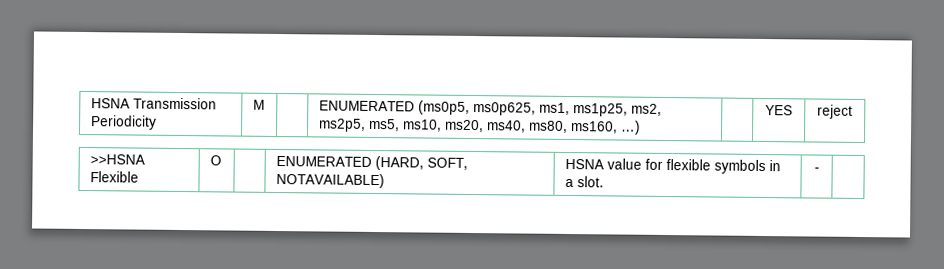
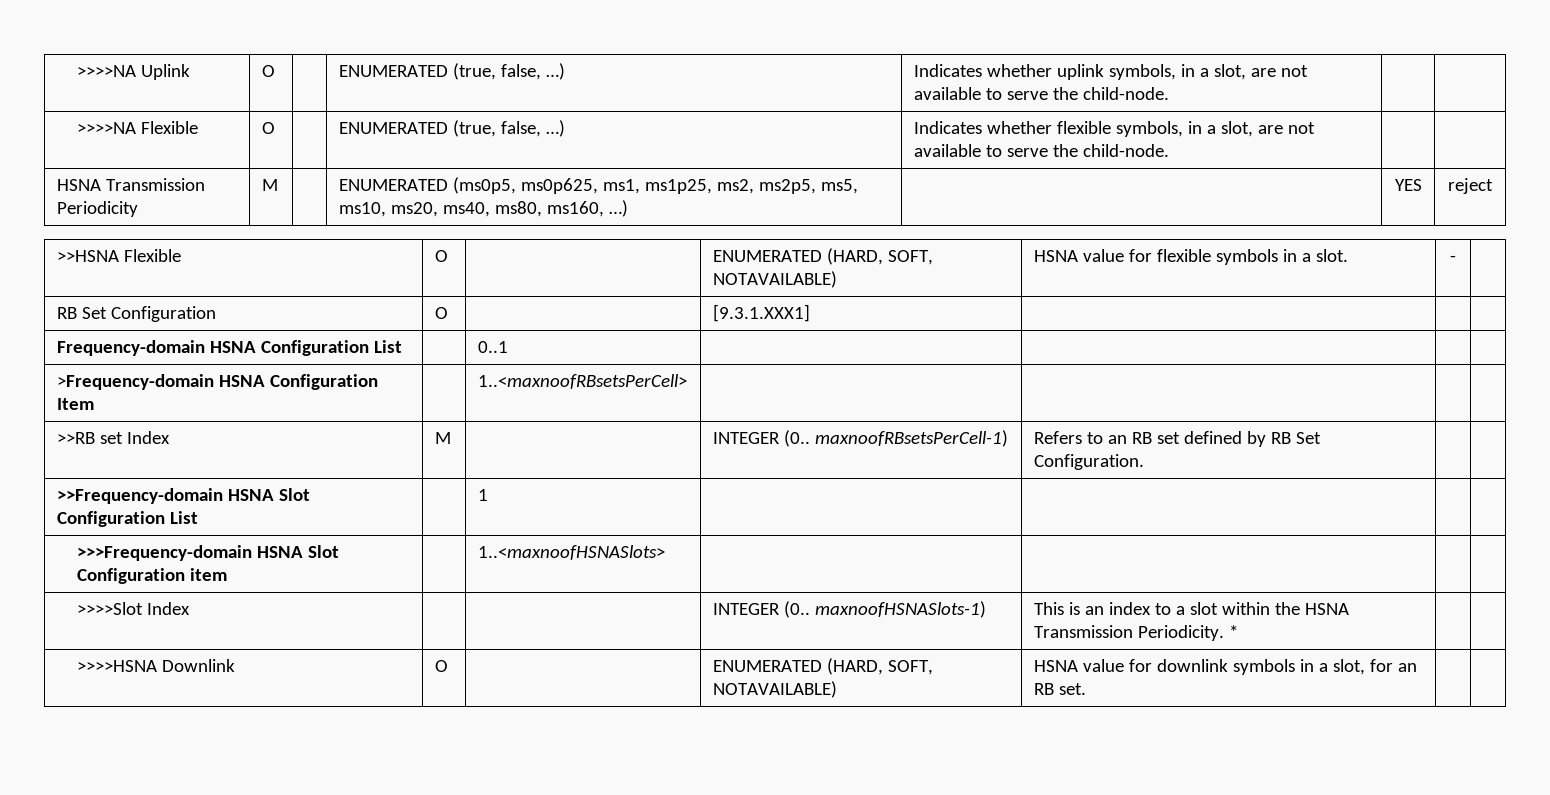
+ >>>>NA Uplink | O | | ENUMERATED (true, false, …) | Indicates whether uplink symbols, in a slot, are not available to serve the child-node. | |
+ >>>>NA Flexible | O | | ENUMERATED (true, false, …) | Indicates whether flexible symbols, in a slot, are not available to serve the child-node. | |
+ RB Set Configuration | O | | [9.3.1.XXX1] | | |
+ Frequency-domain HSNA Configuration List | | 0..1 | | | |
+ >Frequency-domain HSNA Configuration Item | | 1..<maxnoofRBsetsPerCell> | | | |
+ >>RB set Index | M | | INTEGER (0.. maxnoofRBsetsPerCell-1) | Refers to an RB set defined by RB Set Configuration. | |
+ >>Frequency-domain HSNA Slot Configuration List | | 1 | | | |
+ >>>Frequency-domain HSNA Slot Configuration item | | 1..<maxnoofHSNASlots> | | | |
+ >>>>Slot Index | | | INTEGER (0.. maxnoofHSNASlots-1) | This is an index to a slot within the HSNA Transmission Periodicity. * | |
+ >>>>HSNA Downlink | O | | ENUMERATED (HARD, SOFT, NOTAVAILABLE) | HSNA value for downlink symbols in a slot, for an RB set. | |

